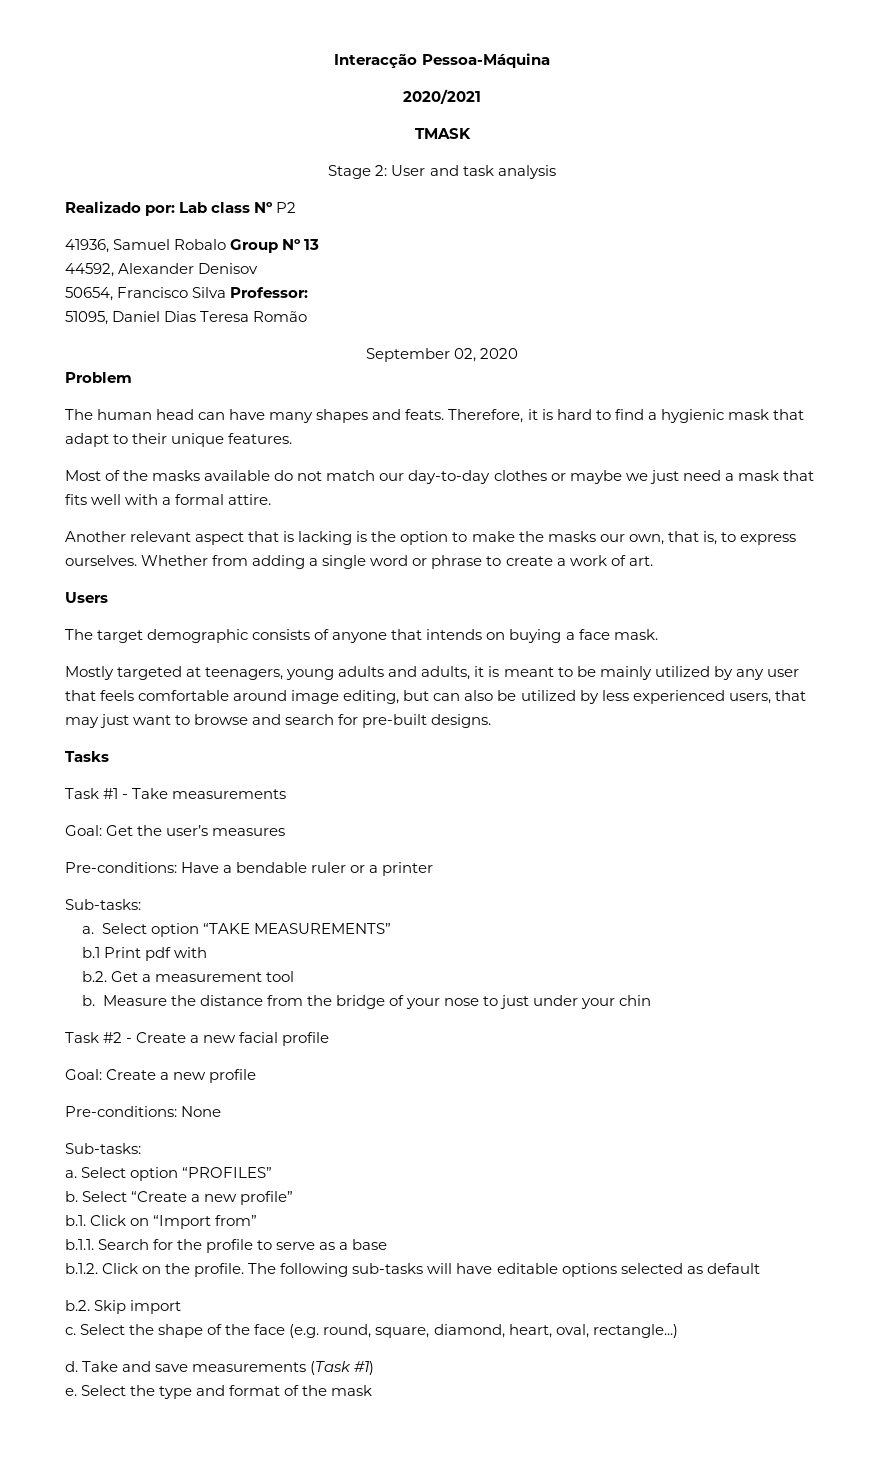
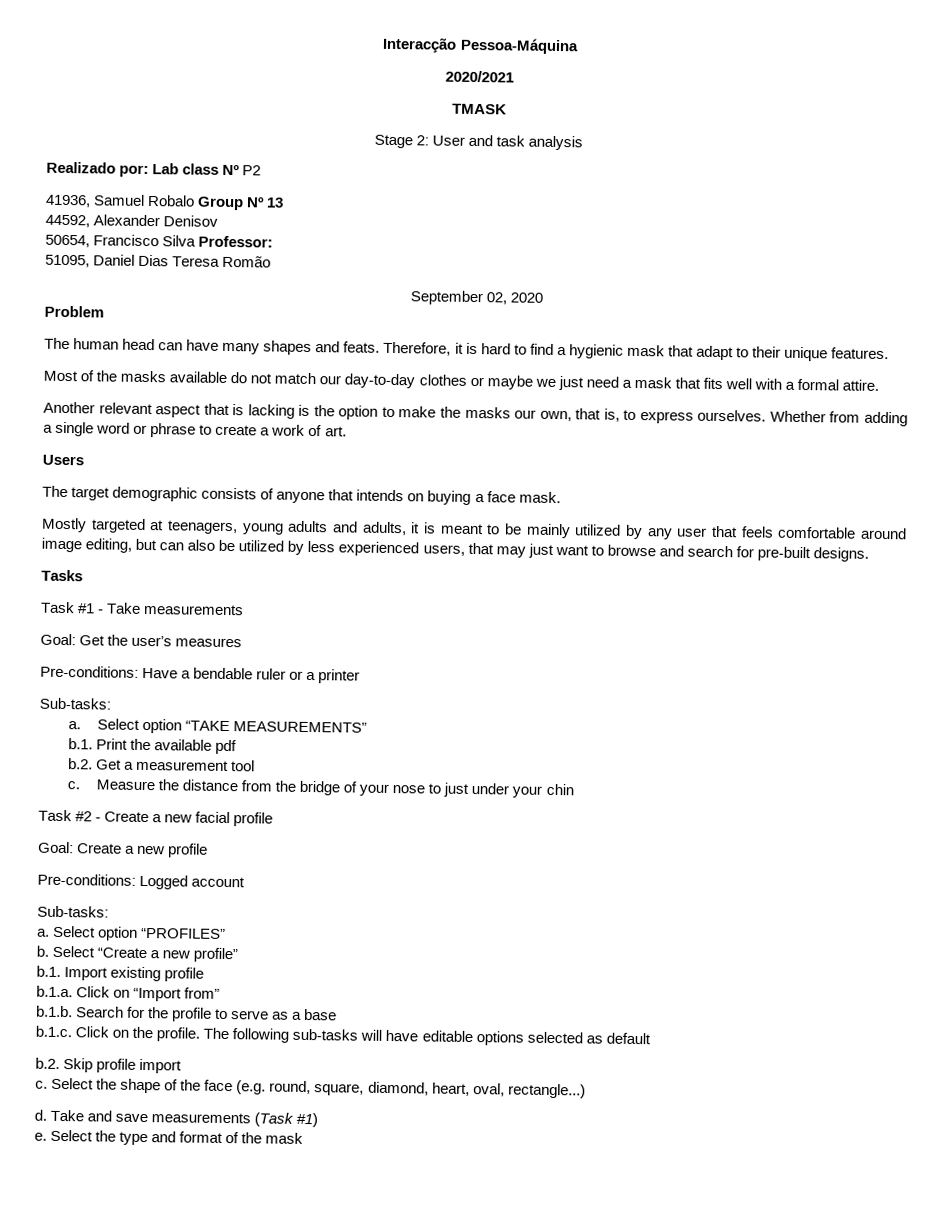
- b.1 Print pdf with
+ b.1. Print the available pdf
  b.2. Get a measurement tool
- b.
+ c.
- Pre-conditions: None
+ Pre-conditions: Logged account
- b.1. Click on “Import from”
+ b.1. Import existing profile
+ b.1.a. Click on “Import from”
- b.1.1. Search for the profile to serve as a base
+ b.1.b. Search for the profile to serve as a base
- b.1.2. Click on the profile.
+ b.1.c. Click on the profile.
- b.2. Skip import
+ b.2. Skip profile import

